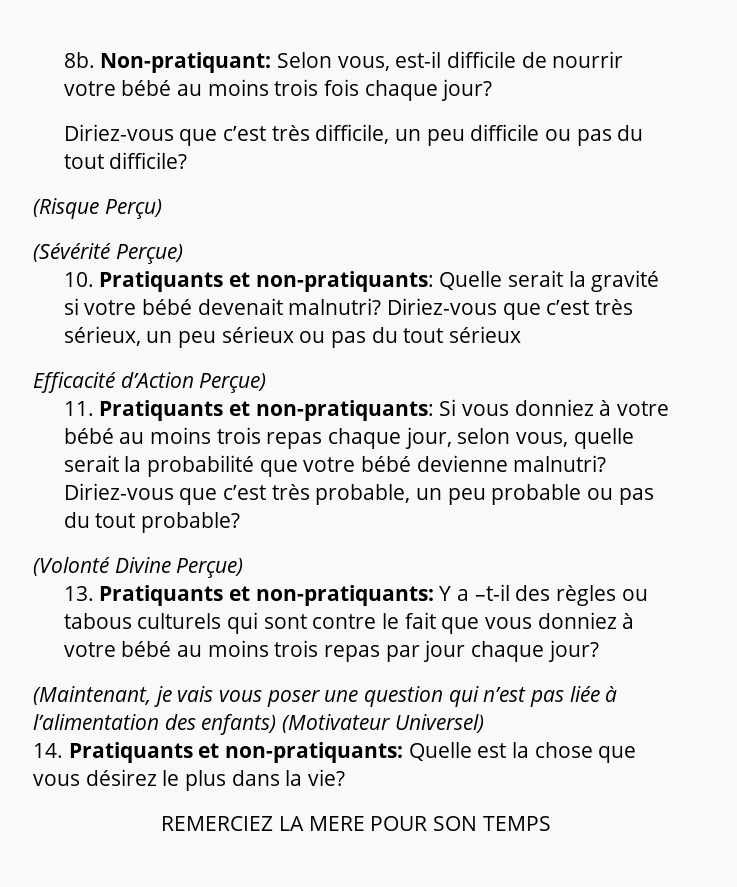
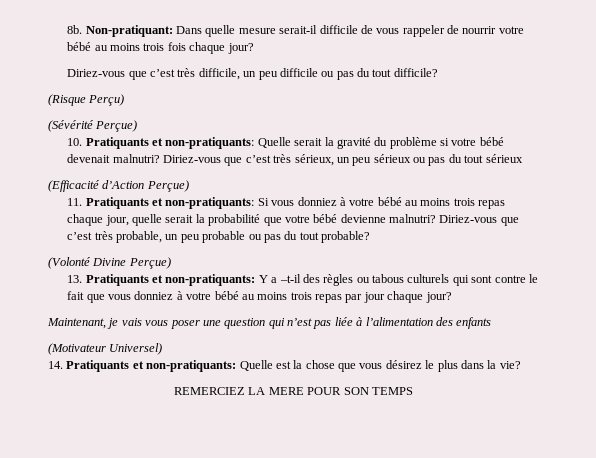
- Non-pratiquant: Selon vous, est-il difficile de nourrir votre bébé au moins trois fois chaque jour?
+ Non-pratiquant: Dans quelle mesure serait-il difficile de vous rappeler de nourrir votre bébé au moins trois fois chaque jour?
- 10. Pratiquants et non-pratiquants: Quelle serait la gravité si votre bébé devenait malnutri?
+ 10. Pratiquants et non-pratiquants: Quelle serait la gravité du problème si votre bébé devenait malnutri?
- Efficacité d’Action Perçue)
+ (Efficacité d’Action Perçue)
- 11. Pratiquants et non-pratiquants: Si vous donniez à votre bébé au moins trois repas chaque jour, selon vous, quelle serait la probabilité que votre bébé devienne malnutri?
+ 11. Pratiquants et non-pratiquants: Si vous donniez à votre bébé au moins trois repas chaque jour, quelle serait la probabilité que votre bébé devienne malnutri?
- (Maintenant, je vais vous poser une question qui n’est pas liée à l’alimentation des enfants) (Motivateur Universel)
+ Maintenant, je vais vous poser une question qui n’est pas liée à l’alimentation des enfants
+ (Motivateur Universel)

